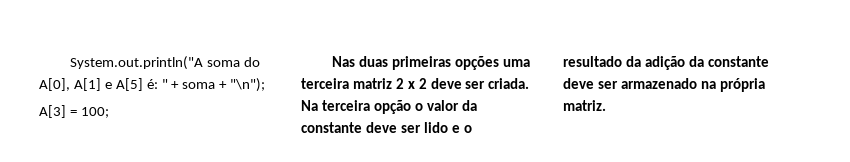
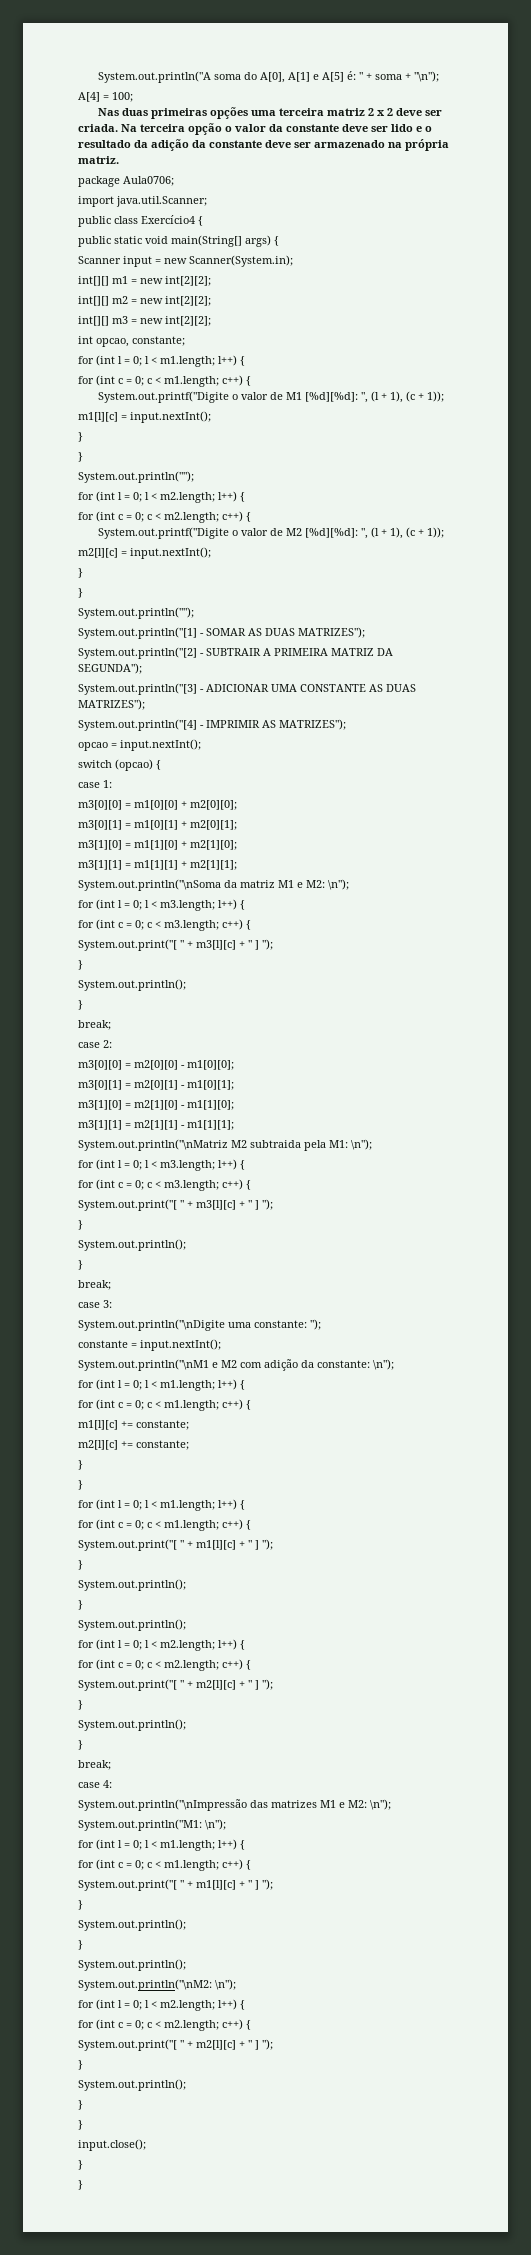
- A[3] = 100;
+ A[4] = 100;
+ package Aula0706;
+ import java.util.Scanner;
+ public class Exercício4 {
+ public static void main(String[] args) {
+ Scanner input = new Scanner(System.in);
+ int[][] m1 = new int[2][2];
+ int[][] m2 = new int[2][2];
+ int[][] m3 = new int[2][2];
+ int opcao, constante;
+ for (int l = 0; l < m1.length; l++) {
+ for (int c = 0; c < m1.length; c++) {
+ System.out.printf("Digite o valor de M1 [%d][%d]: ", (l + 1), (c + 1));
+ m1[l][c] = input.nextInt();
+ }
+ }
+ System.out.println("");
+ for (int l = 0; l < m2.length; l++) {
+ for (int c = 0; c < m2.length; c++) {
+ System.out.printf("Digite o valor de M2 [%d][%d]: ", (l + 1), (c + 1));
+ m2[l][c] = input.nextInt();
+ }
+ }
+ System.out.println("");
+ System.out.println("[1] - SOMAR AS DUAS MATRIZES");
+ System.out.println("[2] - SUBTRAIR A PRIMEIRA MATRIZ DA SEGUNDA");
+ System.out.println("[3] - ADICIONAR UMA CONSTANTE AS DUAS MATRIZES");
+ System.out.println("[4] - IMPRIMIR AS MATRIZES");
+ opcao = input.nextInt();
+ switch (opcao) {
+ case 1:
+ m3[0][0] = m1[0][0] + m2[0][0];
+ m3[0][1] = m1[0][1] + m2[0][1];
+ m3[1][0] = m1[1][0] + m2[1][0];
+ m3[1][1] = m1[1][1] + m2[1][1];
+ System.out.println("\nSoma da matriz M1 e M2: \n");
+ for (int l = 0; l < m3.length; l++) {
+ for (int c = 0; c < m3.length; c++) {
+ System.out.print("[ " + m3[l][c] + " ] ");
+ }
+ System.out.println();
+ }
+ break;
+ case 2:
+ m3[0][0] = m2[0][0] - m1[0][0];
+ m3[0][1] = m2[0][1] - m1[0][1];
+ m3[1][0] = m2[1][0] - m1[1][0];
+ m3[1][1] = m2[1][1] - m1[1][1];
+ System.out.println("\nMatriz M2 subtraida pela M1: \n");
+ for (int l = 0; l < m3.length; l++) {
+ for (int c = 0; c < m3.length; c++) {
+ System.out.print("[ " + m3[l][c] + " ] ");
+ }
+ System.out.println();
+ }
+ break;
+ case 3:
+ System.out.println("\nDigite uma constante: ");
+ constante = input.nextInt();
+ System.out.println("\nM1 e M2 com adição da constante: \n");
+ for (int l = 0; l < m1.length; l++) {
+ for (int c = 0; c < m1.length; c++) {
+ m1[l][c] += constante;
+ m2[l][c] += constante;
+ }
+ }
+ for (int l = 0; l < m1.length; l++) {
+ for (int c = 0; c < m1.length; c++) {
+ System.out.print("[ " + m1[l][c] + " ] ");
+ }
+ System.out.println();
+ }
+ System.out.println();
+ for (int l = 0; l < m2.length; l++) {
+ for (int c = 0; c < m2.length; c++) {
+ System.out.print("[ " + m2[l][c] + " ] ");
+ }
+ System.out.println();
+ }
+ break;
+ case 4:
+ System.out.println("\nImpressão das matrizes M1 e M2: \n");
+ System.out.println("M1: \n");
+ for (int l = 0; l < m1.length; l++) {
+ for (int c = 0; c < m1.length; c++) {
+ System.out.print("[ " + m1[l][c] + " ] ");
+ }
+ System.out.println();
+ }
+ System.out.println();
+ System.out.println("\nM2: \n");
+ for (int l = 0; l < m2.length; l++) {
+ for (int c = 0; c < m2.length; c++) {
+ System.out.print("[ " + m2[l][c] + " ] ");
+ }
+ System.out.println();
+ }
+ }
+ input.close();
+ }
+ }

